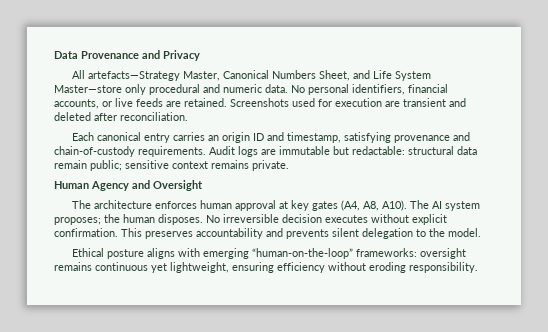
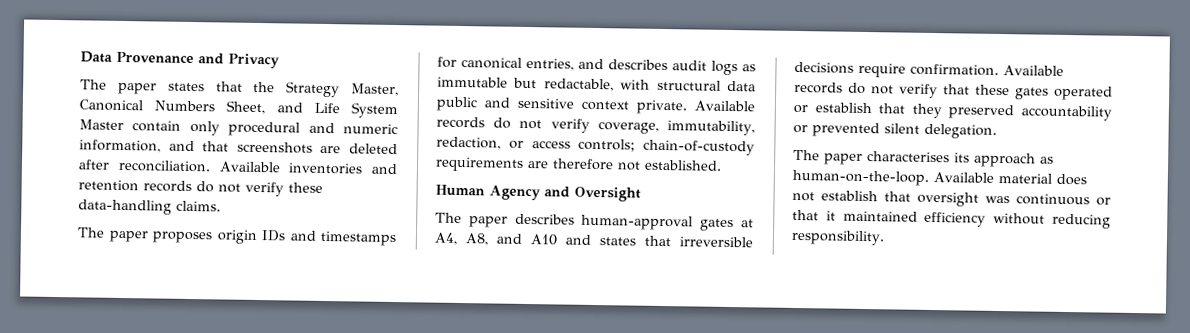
- All artefacts—Strategy Master, Canonical Numbers Sheet, and Life System Master—store only procedural and numeric data. No personal identifiers, financial accounts, or live feeds are retained. Screenshots used for execution are transient and deleted after reconciliation.
- Each canonical entry carries an origin ID and timestamp, satisfying provenance and chain-of-custody requirements. Audit logs are immutable but redactable: structural data remain public; sensitive context remains private.
+ The paper states that the Strategy Master, Canonical Numbers Sheet, and Life System Master contain only procedural and numeric information, and that screenshots are deleted after reconciliation. Available inventories and retention records do not verify these data-handling claims.
+ The paper proposes origin IDs and timestamps for canonical entries, and describes audit logs as immutable but redactable, with structural data public and sensitive context private. Available records do not verify coverage, immutability, redaction, or access controls; chain-of-custody requirements are therefore not established.
- The architecture enforces human approval at key gates (A4, A8, A10). The AI system proposes; the human disposes. No irreversible decision executes without explicit confirmation. This preserves accountability and prevents silent delegation to the model.
- Ethical posture aligns with emerging “human-on-the-loop” frameworks: oversight remains continuous yet lightweight, ensuring efficiency without eroding responsibility.
+ The paper describes human-approval gates at A4, A8, and A10 and states that irreversible decisions require confirmation. Available records do not verify that these gates operated or establish that they preserved accountability or prevented silent delegation.
+ The paper characterises its approach as human-on-the-loop. Available material does not establish that oversight was continuous or that it maintained efficiency without reducing responsibility.

